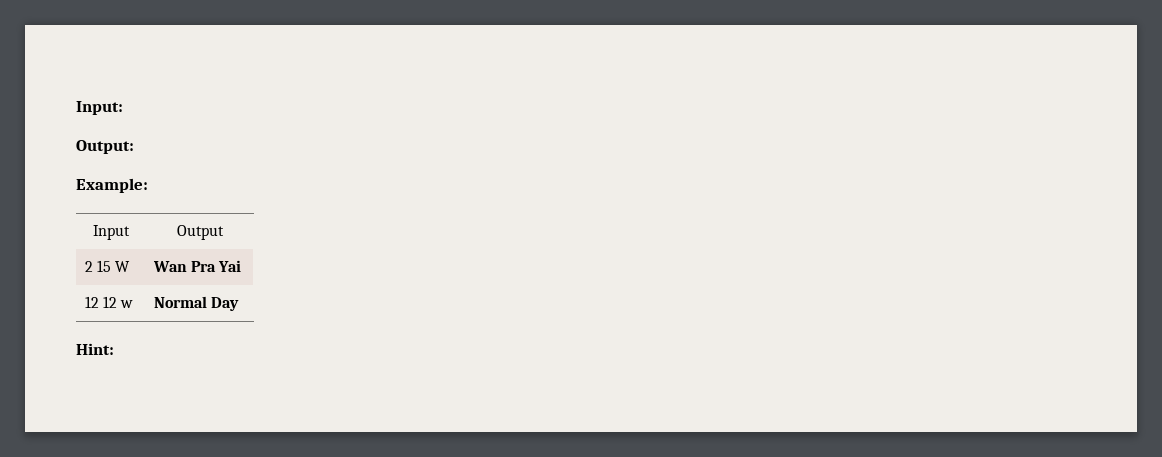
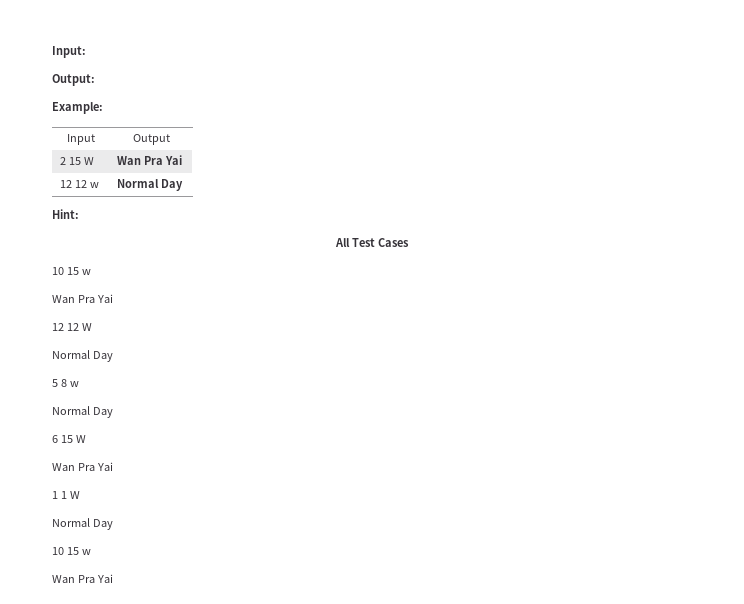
+ All Test Cases
+ 10 15 w
+ Wan Pra Yai
+ 12 12 W
+ Normal Day
+ 5 8 w
+ Normal Day
+ 6 15 W
+ Wan Pra Yai
+ 1 1 W
+ Normal Day
+ 10 15 w
+ Wan Pra Yai

